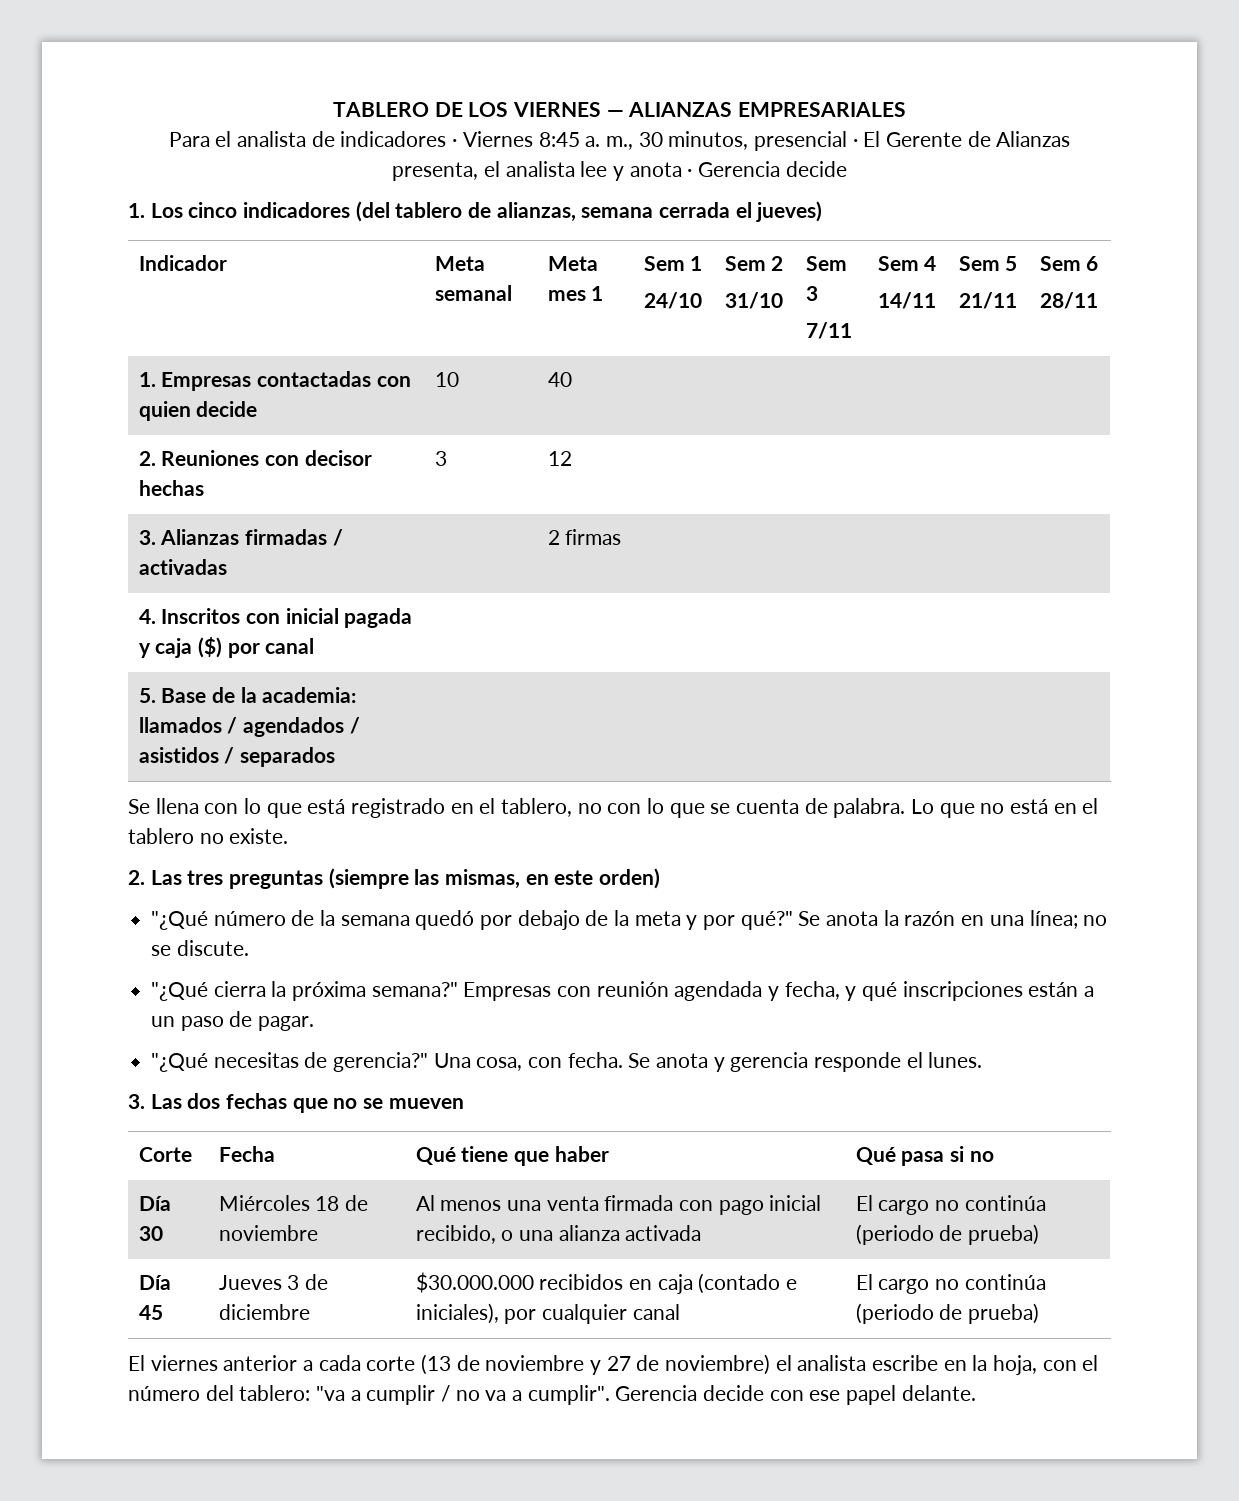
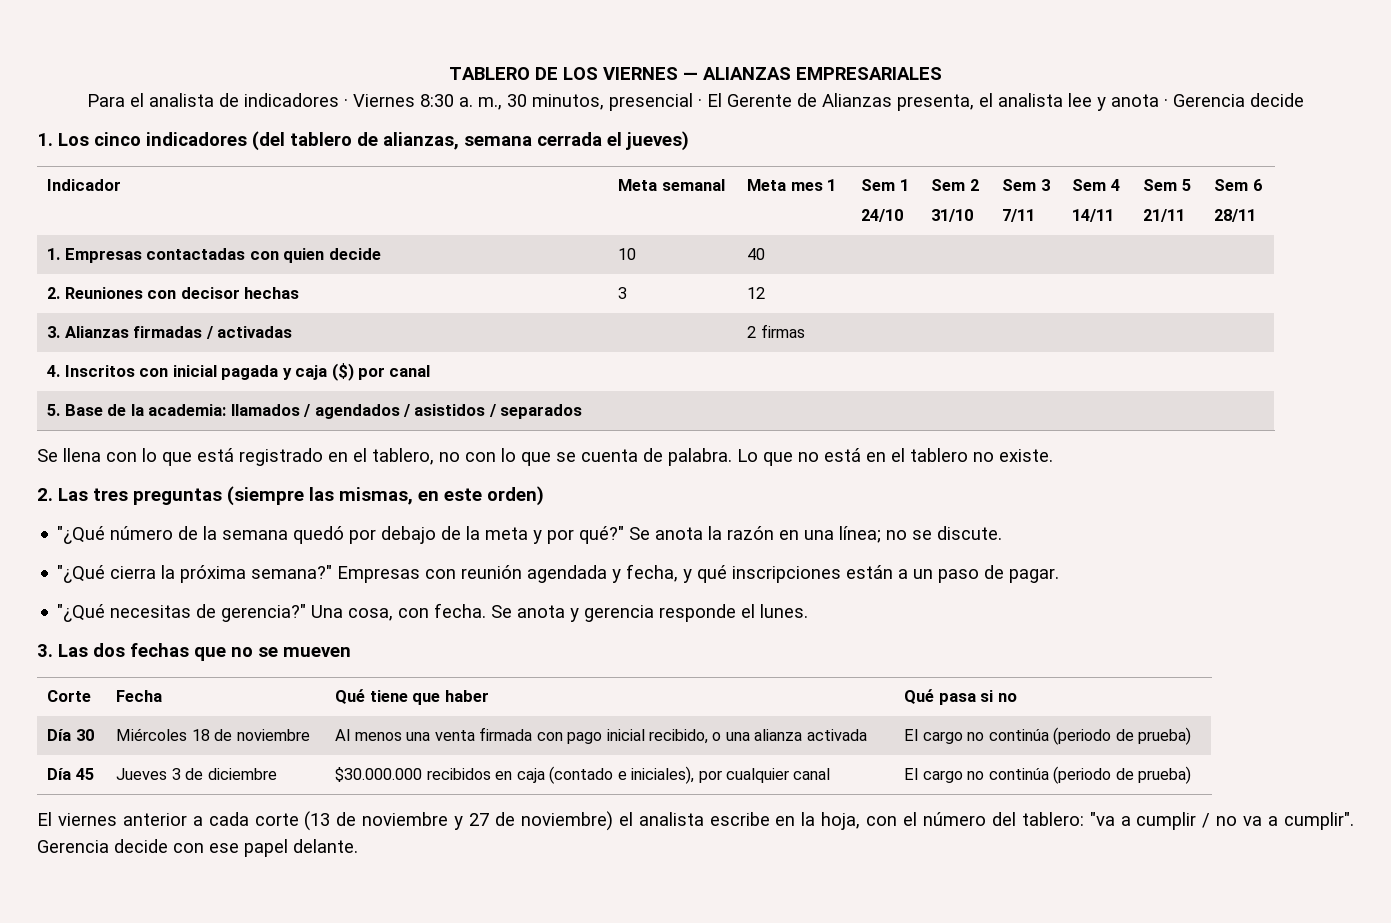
- Para el analista de indicadores · Viernes 8:45 a. m., 30 minutos, presencial · El Gerente de Alianzas presenta, el analista lee y anota · Gerencia decide
+ Para el analista de indicadores · Viernes 8:30 a. m., 30 minutos, presencial · El Gerente de Alianzas presenta, el analista lee y anota · Gerencia decide

